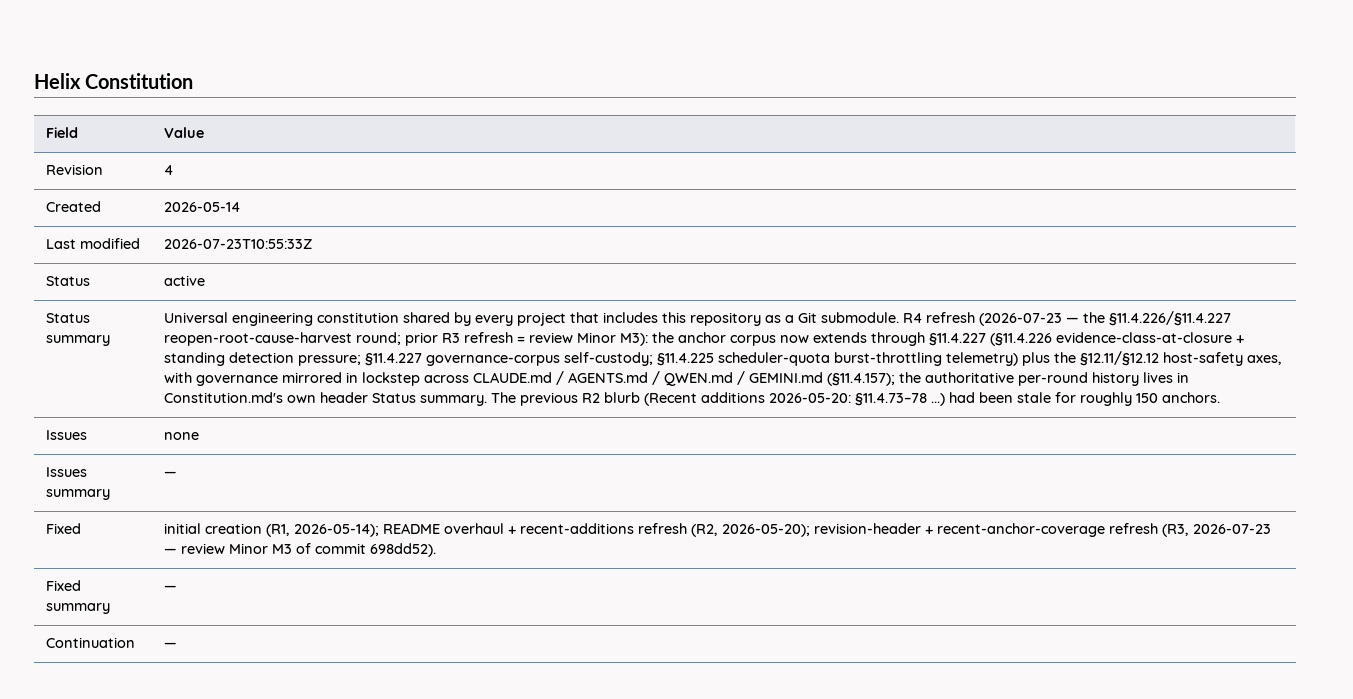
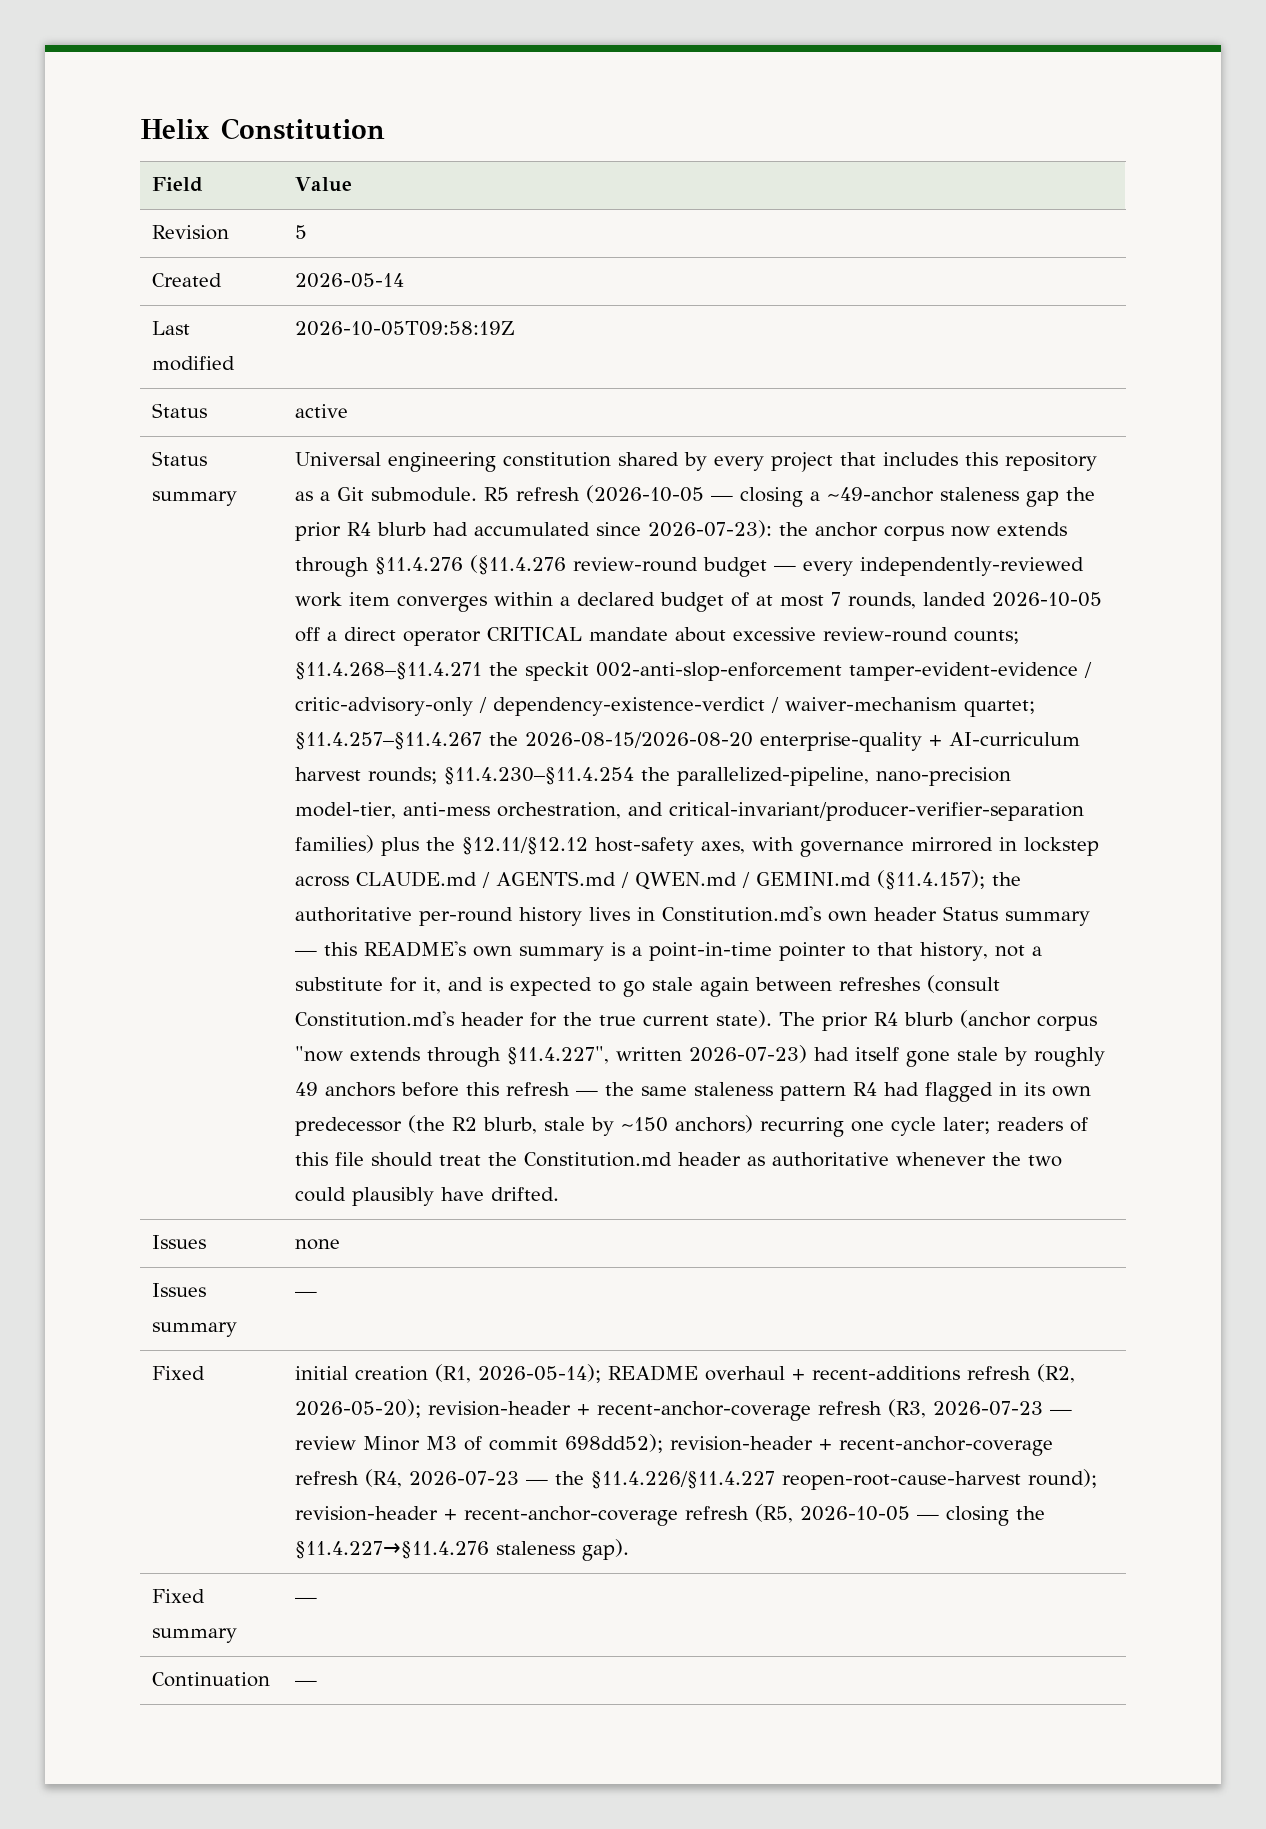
- Revision | 4
+ Revision | 5
- Last modified | 2026-07-23T10:55:33Z
+ Last modified | 2026-10-05T09:58:19Z
- R4 refresh (2026-07-23 — the §11.4.226/§11.4.227 reopen-root-cause-harvest round; prior R3 refresh = review Minor M3): the anchor corpus now extends through §11.4.227 (§11.4.226 evidence-class-at-closure + standing detection pressure; §11.4.227 governance-corpus self-custody; §11.4.225 scheduler-quota burst-throttling telemetry) plus the §12.11/§12.12 host-safety axes, with governance mirrored in lockstep across CLAUDE.md / AGENTS.md / QWEN.md / GEMINI.md (§11.4.157); the authoritative per-round history lives in Constitution.md's own header Status summary. The previous R2 blurb (Recent additions 2026-05-20: §11.4.73–78 ...) had been stale for roughly 150 anchors.
+ R5 refresh (2026-10-05 — closing a ~49-anchor staleness gap the prior R4 blurb had accumulated since 2026-07-23): the anchor corpus now extends through §11.4.276 (§11.4.276 review-round budget — every independently-reviewed work item converges within a declared budget of at most 7 rounds, landed 2026-10-05 off a direct operator CRITICAL mandate about excessive review-round counts; §11.4.268–§11.4.271 the speckit 002-anti-slop-enforcement tamper-evident-evidence / critic-advisory-only / dependency-existence-verdict / waiver-mechanism quartet; §11.4.257–§11.4.267 the 2026-08-15/2026-08-20 enterprise-quality + AI-curriculum harvest rounds; §11.4.230–§11.4.254 the parallelized-pipeline, nano-precision model-tier, anti-mess orchestration, and critical-invariant/producer-verifier-separation families) plus the §12.11/§12.12 host-safety axes, with governance mirrored in lockstep across CLAUDE.md / AGENTS.md / QWEN.md / GEMINI.md (§11.4.157); the authoritative per-round history lives in Constitution.md's own header Status summary — this README's own summary is a point-in-time pointer to that history, not a substitute for it, and is expected to go stale again between refreshes (consult Constitution.md's header for the true current state). The prior R4 blurb (anchor corpus "now extends through §11.4.227", written 2026-07-23) had itself gone stale by roughly 49 anchors before this refresh — the same staleness pattern R4 had flagged in its own predecessor (the R2 blurb, stale by ~150 anchors) recurring one cycle later; readers of this file should treat the Constitution.md header as authoritative whenever the two could plausibly have drifted.
- initial creation (R1, 2026-05-14); README overhaul + recent-additions refresh (R2, 2026-05-20); revision-header + recent-anchor-coverage refresh (R3, 2026-07-23 — review Minor M3 of commit 698dd52).
+ initial creation (R1, 2026-05-14); README overhaul + recent-additions refresh (R2, 2026-05-20); revision-header + recent-anchor-coverage refresh (R3, 2026-07-23 — review Minor M3 of commit 698dd52); revision-header + recent-anchor-coverage refresh (R4, 2026-07-23 — the §11.4.226/§11.4.227 reopen-root-cause-harvest round); revision-header + recent-anchor-coverage refresh (R5, 2026-10-05 — closing the §11.4.227→§11.4.276 staleness gap).

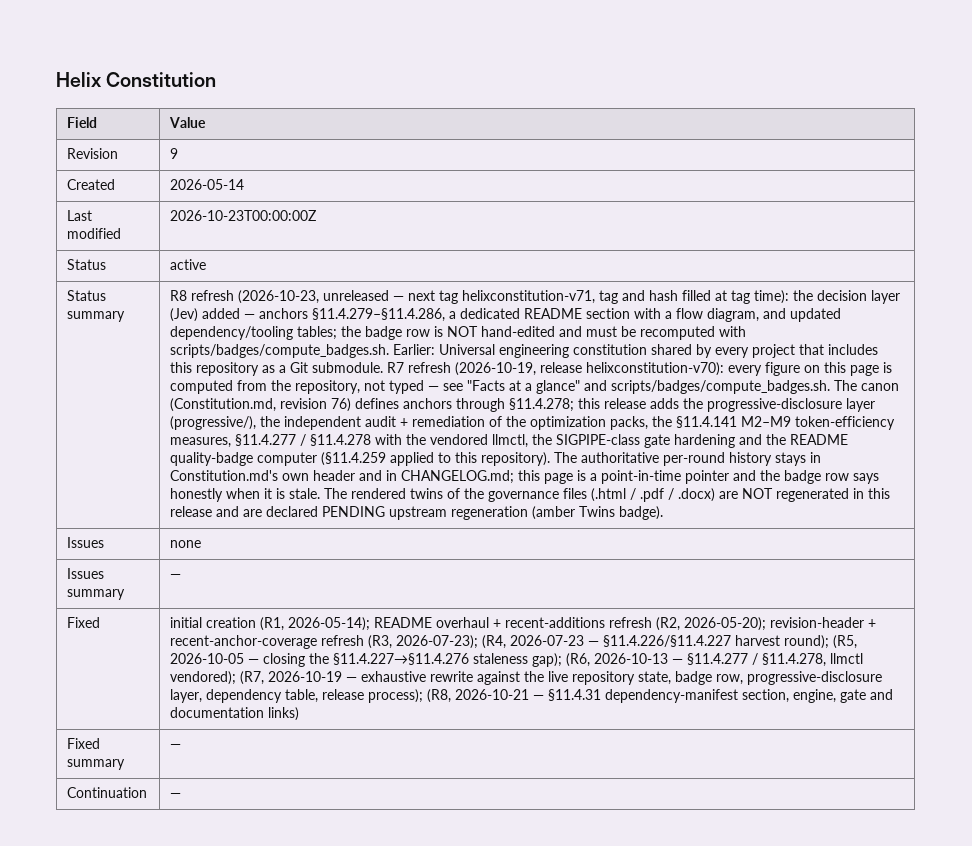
- Revision | 5
+ Revision | 9
- Last modified | 2026-10-05T09:58:19Z
+ Last modified | 2026-10-23T00:00:00Z
- Universal engineering constitution shared by every project that includes this repository as a Git submodule.
+ R8 refresh (2026-10-23, unreleased — next tag helixconstitution-v71, tag and hash filled at tag time): the decision layer (Jev) added — anchors §11.4.279–§11.4.286, a dedicated README section with a flow diagram, and updated dependency/tooling tables; the badge row is NOT hand-edited and must be recomputed with scripts/badges/compute_badges.sh. Earlier: Universal engineering constitution shared by every project that includes this repository as a Git submodule.
- R5 refresh (2026-10-05 — closing a ~49-anchor staleness gap the prior R4 blurb had accumulated since 2026-07-23): the anchor corpus now extends through §11.4.276 (§11.4.276 review-round budget — every independently-reviewed work item converges within a declared budget of at most 7 rounds, landed 2026-10-05 off a direct operator CRITICAL mandate about excessive review-round counts; §11.4.268–§11.4.271 the speckit 002-anti-slop-enforcement tamper-evident-evidence / critic-advisory-only / dependency-existence-verdict / waiver-mechanism quartet; §11.4.257–§11.4.267 the 2026-08-15/2026-08-20 enterprise-quality + AI-curriculum harvest rounds; §11.4.230–§11.4.254 the parallelized-pipeline, nano-precision model-tier, anti-mess orchestration, and critical-invariant/producer-verifier-separation families) plus the §12.11/§12.12 host-safety axes, with governance mirrored in lockstep across CLAUDE.md / AGENTS.md / QWEN.md / GEMINI.md (§11.4.157); the authoritative per-round history lives in Constitution.md's own header Status summary — this README's own summary is a point-in-time pointer to that history, not a substitute for it, and is expected to go stale again between refreshes (consult Constitution.md's header for the true current state). The prior R4 blurb (anchor corpus "now extends through §11.4.227", written 2026-07-23) had itself gone stale by roughly 49 anchors before this refresh — the same staleness pattern R4 had flagged in its own predecessor (the R2 blurb, stale by ~150 anchors) recurring one cycle later; readers of this file should treat the Constitution.md header as authoritative whenever the two could plausibly have drifted.
+ R7 refresh (2026-10-19, release helixconstitution-v70): every figure on this page is computed from the repository, not typed — see "Facts at a glance" and scripts/badges/compute_badges.sh. The canon (Constitution.md, revision 76) defines anchors through §11.4.278; this release adds the progressive-disclosure layer (progressive/), the independent audit + remediation of the optimization packs, the §11.4.141 M2–M9 token-efficiency measures, §11.4.277 / §11.4.278 with the vendored llmctl, the SIGPIPE-class gate hardening and the README quality-badge computer (§11.4.259 applied to this repository). The authoritative per-round history stays in Constitution.md's own header and in CHANGELOG.md; this page is a point-in-time pointer and the badge row says honestly when it is stale. The rendered twins of the governance files (.html / .pdf / .docx) are NOT regenerated in this release and are declared PENDING upstream regeneration (amber Twins badge).
- initial creation (R1, 2026-05-14); README overhaul + recent-additions refresh (R2, 2026-05-20); revision-header + recent-anchor-coverage refresh (R3, 2026-07-23 — review Minor M3 of commit 698dd52); revision-header + recent-anchor-coverage refresh (R4, 2026-07-23 — the §11.4.226/§11.4.227 reopen-root-cause-harvest round); revision-header + recent-anchor-coverage refresh (R5, 2026-10-05 — closing the §11.4.227→§11.4.276 staleness gap).
+ initial creation (R1, 2026-05-14); README overhaul + recent-additions refresh (R2, 2026-05-20); revision-header + recent-anchor-coverage refresh (R3, 2026-07-23); (R4, 2026-07-23 — §11.4.226/§11.4.227 harvest round); (R5, 2026-10-05 — closing the §11.4.227→§11.4.276 staleness gap); (R6, 2026-10-13 — §11.4.277 / §11.4.278, llmctl vendored); (R7, 2026-10-19 — exhaustive rewrite against the live repository state, badge row, progressive-disclosure layer, dependency table, release process); (R8, 2026-10-21 — §11.4.31 dependency-manifest section, engine, gate and documentation links)

